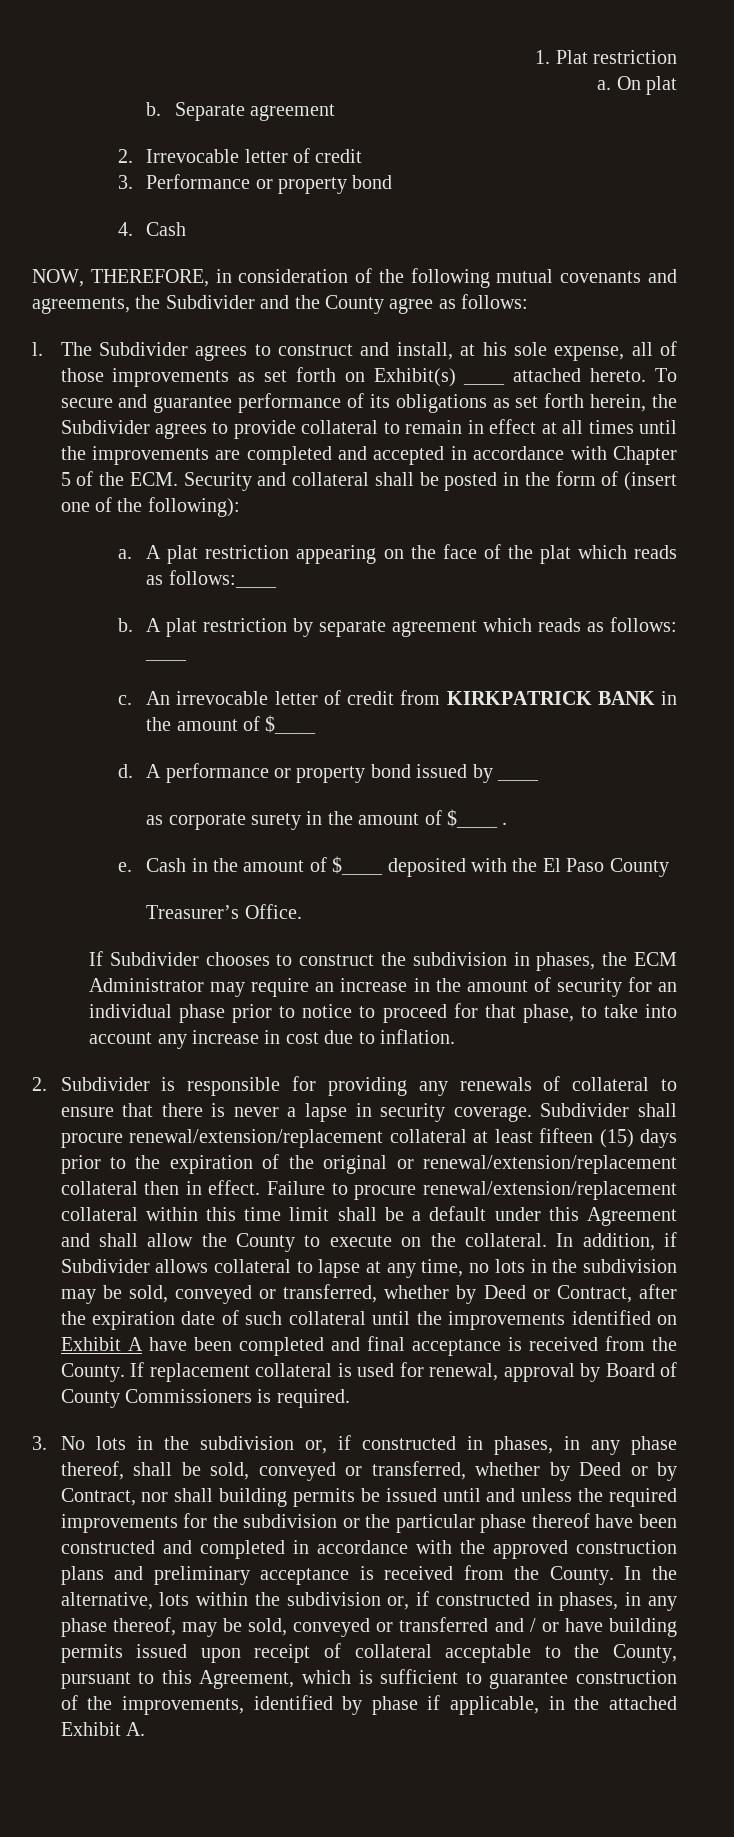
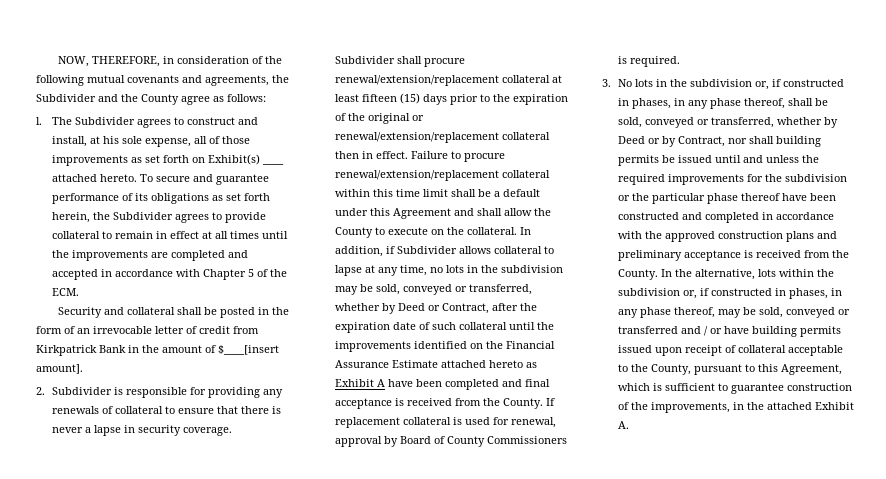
- 1. Plat restriction
- a. On plat
- b. Separate agreement
- 2. Irrevocable letter of credit
- 3. Performance or property bond
- 4. Cash
- To secure and guarantee performance of its obligations as set forth herein, the Subdivider agrees to provide collateral to remain in effect at all times until the improvements are completed and accepted in accordance with Chapter 5 of the ECM. Security and collateral shall be posted in the form of (insert one of the following):
- a. A plat restriction appearing on the face of the plat which reads as follows:____
- b. A plat restriction by separate agreement which reads as follows: ____
- c. An irrevocable letter of credit from KIRKPATRICK BANK in the amount of $____
- d. A performance or property bond issued by ____
- as corporate surety in the amount of $____ .
- e. Cash in the amount of $____ deposited with the El Paso County
- Treasurer’s Office.
- If Subdivider chooses to construct the subdivision in phases, the ECM Administrator may require an increase in the amount of security for an individual phase prior to notice to proceed for that phase, to take into account any increase in cost due to inflation.
+ To secure and guarantee performance of its obligations as set forth herein, the Subdivider agrees to provide collateral to remain in effect at all times until the improvements are completed and accepted in accordance with Chapter 5 of the ECM.
+ Security and collateral shall be posted in the form of an irrevocable letter of credit from Kirkpatrick Bank in the amount of $____[insert amount].
- In addition, if Subdivider allows collateral to lapse at any time, no lots in the subdivision may be sold, conveyed or transferred, whether by Deed or Contract, after the expiration date of such collateral until the improvements identified on Exhibit A have been completed and final acceptance is received from the County.
+ In addition, if Subdivider allows collateral to lapse at any time, no lots in the subdivision may be sold, conveyed or transferred, whether by Deed or Contract, after the expiration date of such collateral until the improvements identified on the Financial Assurance Estimate attached hereto as Exhibit A have been completed and final acceptance is received from the County.
- In the alternative, lots within the subdivision or, if constructed in phases, in any phase thereof, may be sold, conveyed or transferred and / or have building permits issued upon receipt of collateral acceptable to the County, pursuant to this Agreement, which is sufficient to guarantee construction of the improvements, identified by phase if applicable, in the attached Exhibit A.
+ In the alternative, lots within the subdivision or, if constructed in phases, in any phase thereof, may be sold, conveyed or transferred and / or have building permits issued upon receipt of collateral acceptable to the County, pursuant to this Agreement, which is sufficient to guarantee construction of the improvements, in the attached Exhibit A.

